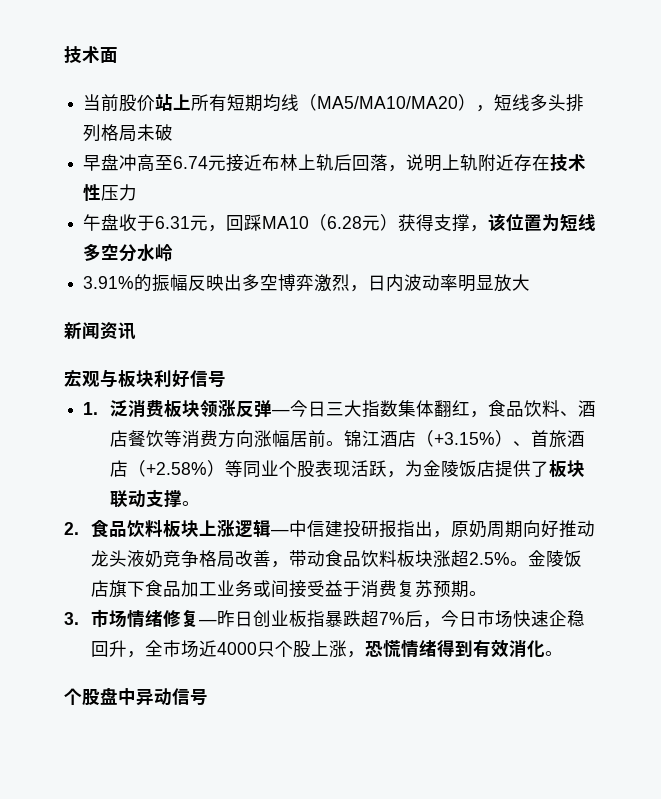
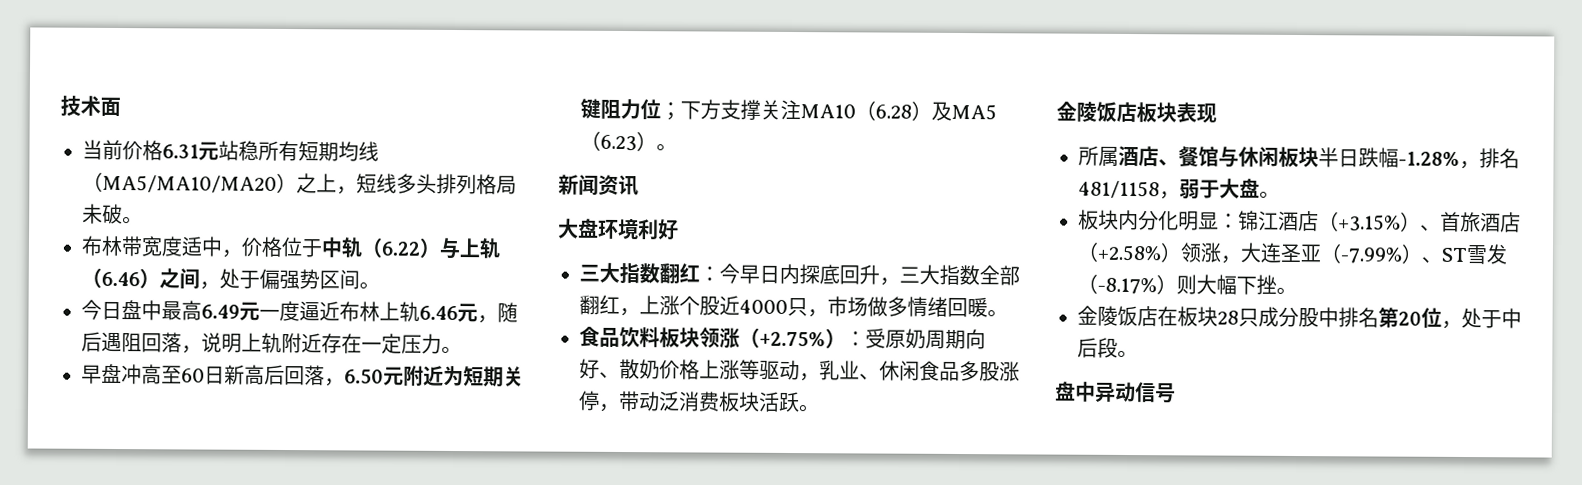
- 当前股价站上所有短期均线（MA5/MA10/MA20），短线多头排列格局未破
- 早盘冲高至6.74元接近布林上轨后回落，说明上轨附近存在技术性压力
- 午盘收于6.31元，回踩MA10（6.28元）获得支撑，该位置为短线多空分水岭
- 3.91%的振幅反映出多空博弈激烈，日内波动率明显放大
+ 当前价格6.31元站稳所有短期均线（MA5/MA10/MA20）之上，短线多头排列格局未破。
+ 布林带宽度适中，价格位于中轨（6.22）与上轨（6.46）之间，处于偏强势区间。
+ 今日盘中最高6.49元一度逼近布林上轨6.46元，随后遇阻回落，说明上轨附近存在一定压力。
+ 早盘冲高至60日新高后回落，6.50元附近为短期关键阻力位；下方支撑关注MA10（6.28）及MA5（6.23）。
  新闻资讯
- 宏观与板块利好信号
- 1.泛消费板块领涨反弹—今日三大指数集体翻红，食品饮料、酒店餐饮等消费方向涨幅居前。锦江酒店（+3.15%）、首旅酒店（+2.58%）等同业个股表现活跃，为金陵饭店提供了板块联动支撑。
- 2.食品饮料板块上涨逻辑—中信建投研报指出，原奶周期向好推动龙头液奶竞争格局改善，带动食品饮料板块涨超2.5%。金陵饭店旗下食品加工业务或间接受益于消费复苏预期。
- 3.市场情绪修复—昨日创业板指暴跌超7%后，今日市场快速企稳回升，全市场近4000只个股上涨，恐慌情绪得到有效消化。
- 个股盘中异动信号
+ 大盘环境利好
+ 三大指数翻红：今早日内探底回升，三大指数全部翻红，上涨个股近4000只，市场做多情绪回暖。
+ 食品饮料板块领涨（+2.75%）：受原奶周期向好、散奶价格上涨等驱动，乳业、休闲食品多股涨停，带动泛消费板块活跃。
+ 金陵饭店板块表现
+ 所属酒店、餐馆与休闲板块半日跌幅-1.28%，排名481/1158，弱于大盘。
+ 板块内分化明显：锦江酒店（+3.15%）、首旅酒店（+2.58%）领涨，大连圣亚（-7.99%）、ST雪发（-8.17%）则大幅下挫。
+ 金陵饭店在板块28只成分股中排名第20位，处于中后段。
+ 盘中异动信号

